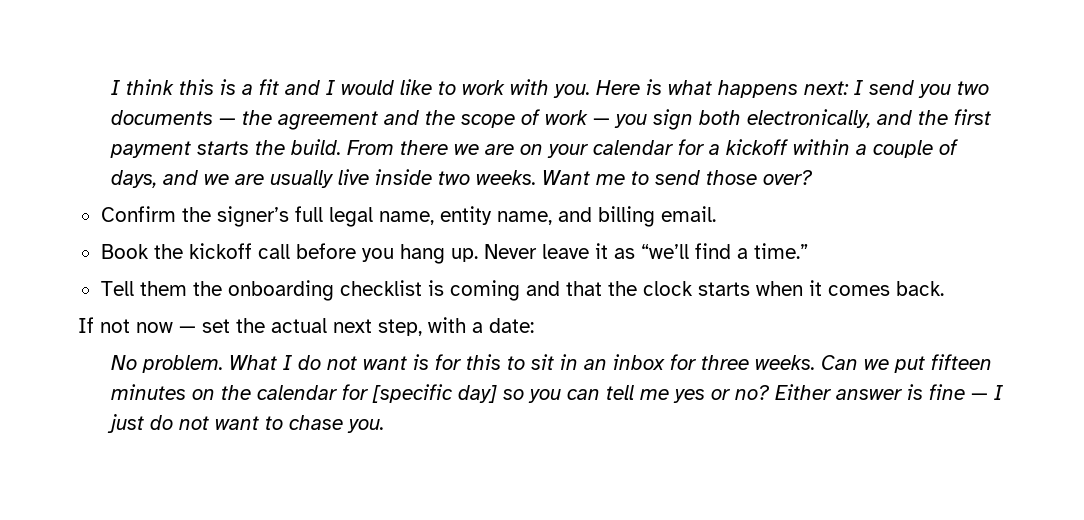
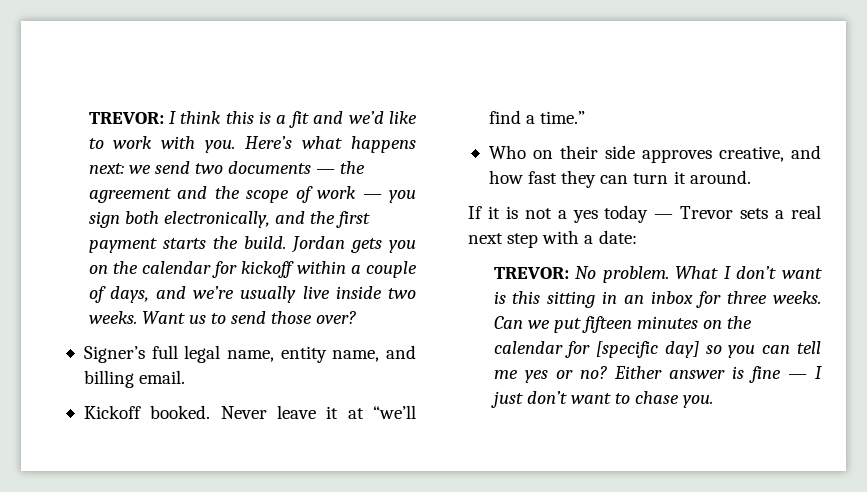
- I think this is a fit and I would like to work with you.
+ TREVOR: I think this is a fit and we’d like to work with you.
- Here is what happens next: I send you two documents — the agreement and the scope of work — you sign both electronically, and the first payment starts the build.
+ Here’s what happens next: we send two documents — the agreement and the scope of work — you sign both electronically, and the first payment starts the build.
- From there we are on your calendar for a kickoff within a couple of days, and we are usually live inside two weeks.
+ Jordan gets you on the calendar for kickoff within a couple of days, and we’re usually live inside two weeks.
- Want me to send those over?
+ Want us to send those over?
- Confirm the signer’s full legal name, entity name, and billing email.
+ Signer’s full legal name, entity name, and billing email.
- Book the kickoff call before you hang up.
+ Kickoff booked.
- Never leave it as “we’ll find a time.”
+ Never leave it at “we’ll find a time.”
- Tell them the onboarding checklist is coming and that the clock starts when it comes back.
- If not now — set the actual next step, with a date:
+ Who on their side approves creative, and how fast they can turn it around.
+ If it is not a yes today — Trevor sets a real next step with a date:
- No problem.
+ TREVOR: No problem.
- What I do not want is for this to sit in an inbox for three weeks.
+ What I don’t want is this sitting in an inbox for three weeks.
- Either answer is fine — I just do not want to chase you.
+ Either answer is fine — I just don’t want to chase you.

